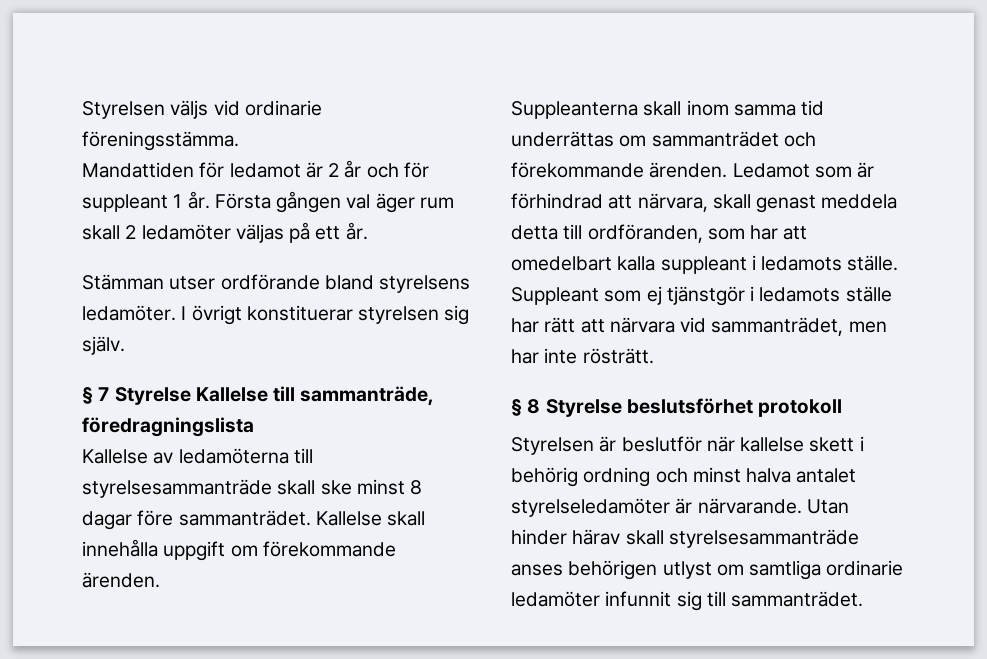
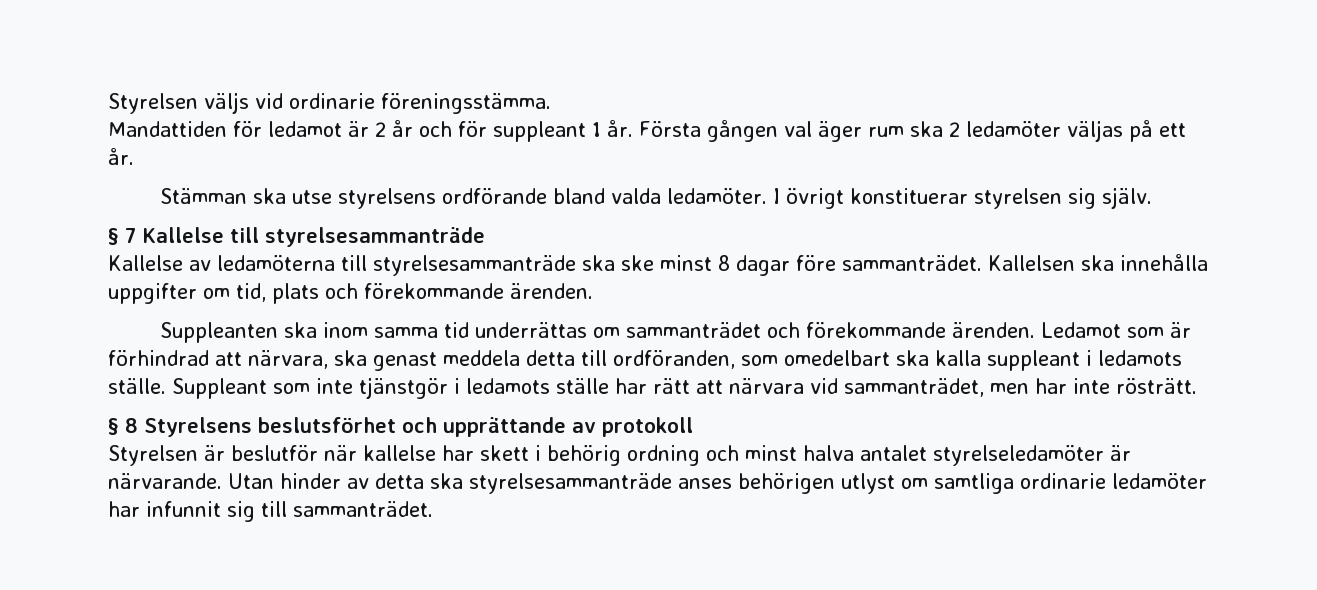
- Första gången val äger rum skall 2 ledamöter väljas på ett år.
+ Första gången val äger rum ska 2 ledamöter väljas på ett år.
- Stämman utser ordförande bland styrelsens ledamöter.
+ Stämman ska utse styrelsens ordförande bland valda ledamöter.
- § 7 Styrelse Kallelse till sammanträde, föredragningslista
+ § 7 Kallelse till styrelsesammanträde
- Kallelse av ledamöterna till styrelsesammanträde skall ske minst 8 dagar före sammanträdet.
+ Kallelse av ledamöterna till styrelsesammanträde ska ske minst 8 dagar före sammanträdet.
- Kallelse skall innehålla uppgift om förekommande ärenden.
+ Kallelsen ska innehålla uppgifter om tid, plats och förekommande ärenden.
- Suppleanterna skall inom samma tid underrättas om sammanträdet och förekommande ärenden.
+ Suppleanten ska inom samma tid underrättas om sammanträdet och förekommande ärenden.
- Ledamot som är förhindrad att närvara, skall genast meddela detta till ordföranden, som har att omedelbart kalla suppleant i ledamots ställe.
+ Ledamot som är förhindrad att närvara, ska genast meddela detta till ordföranden, som omedelbart ska kalla suppleant i ledamots ställe.
- Suppleant som ej tjänstgör i ledamots ställe har rätt att närvara vid sammanträdet, men har inte rösträtt.
+ Suppleant som inte tjänstgör i ledamots ställe har rätt att närvara vid sammanträdet, men har inte rösträtt.
- § 8 Styrelse beslutsförhet protokoll
+ § 8 Styrelsens beslutsförhet och upprättande av protokoll
- Styrelsen är beslutför när kallelse skett i behörig ordning och minst halva antalet styrelseledamöter är närvarande.
+ Styrelsen är beslutför när kallelse har skett i behörig ordning och minst halva antalet styrelseledamöter är närvarande.
- Utan hinder härav skall styrelsesammanträde anses behörigen utlyst om samtliga ordinarie ledamöter infunnit sig till sammanträdet.
+ Utan hinder av detta ska styrelsesammanträde anses behörigen utlyst om samtliga ordinarie ledamöter har infunnit sig till sammanträdet.

